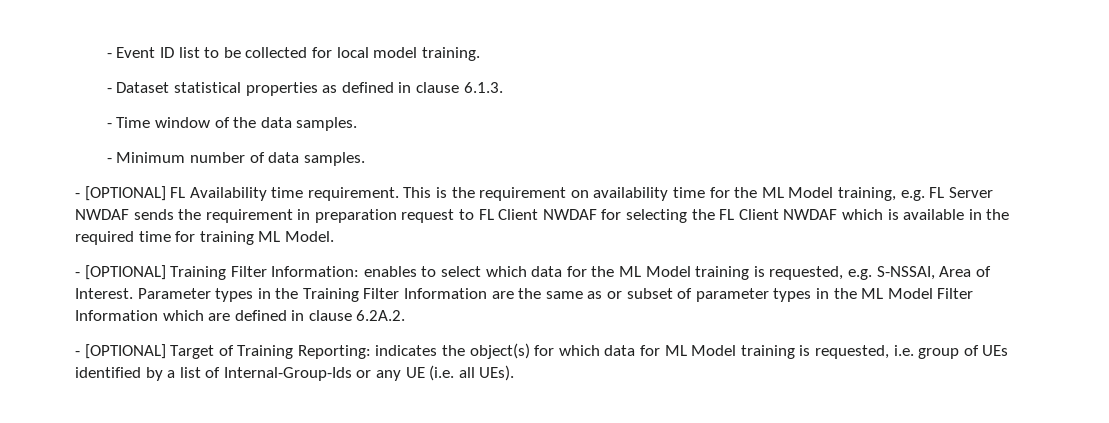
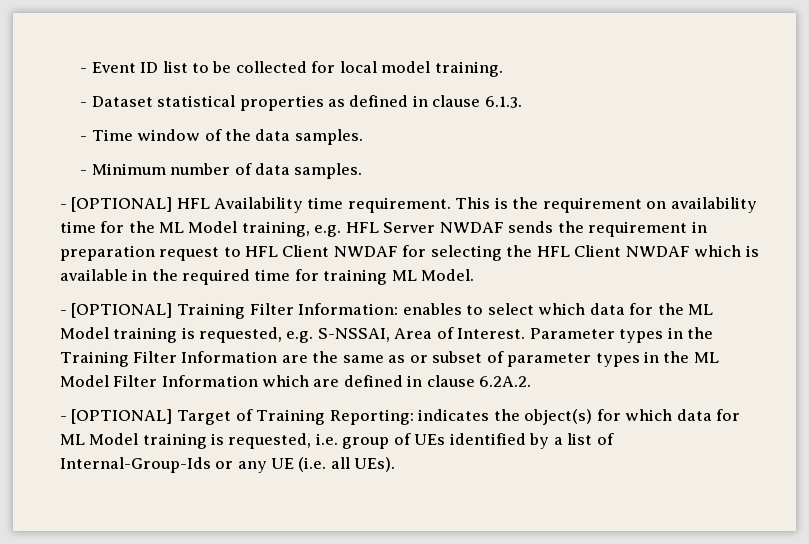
- - [OPTIONAL] FL Availability time requirement.
+ - [OPTIONAL] HFL Availability time requirement.
- This is the requirement on availability time for the ML Model training, e.g. FL Server NWDAF sends the requirement in preparation request to FL Client NWDAF for selecting the FL Client NWDAF which is available in the required time for training ML Model.
+ This is the requirement on availability time for the ML Model training, e.g. HFL Server NWDAF sends the requirement in preparation request to HFL Client NWDAF for selecting the HFL Client NWDAF which is available in the required time for training ML Model.

